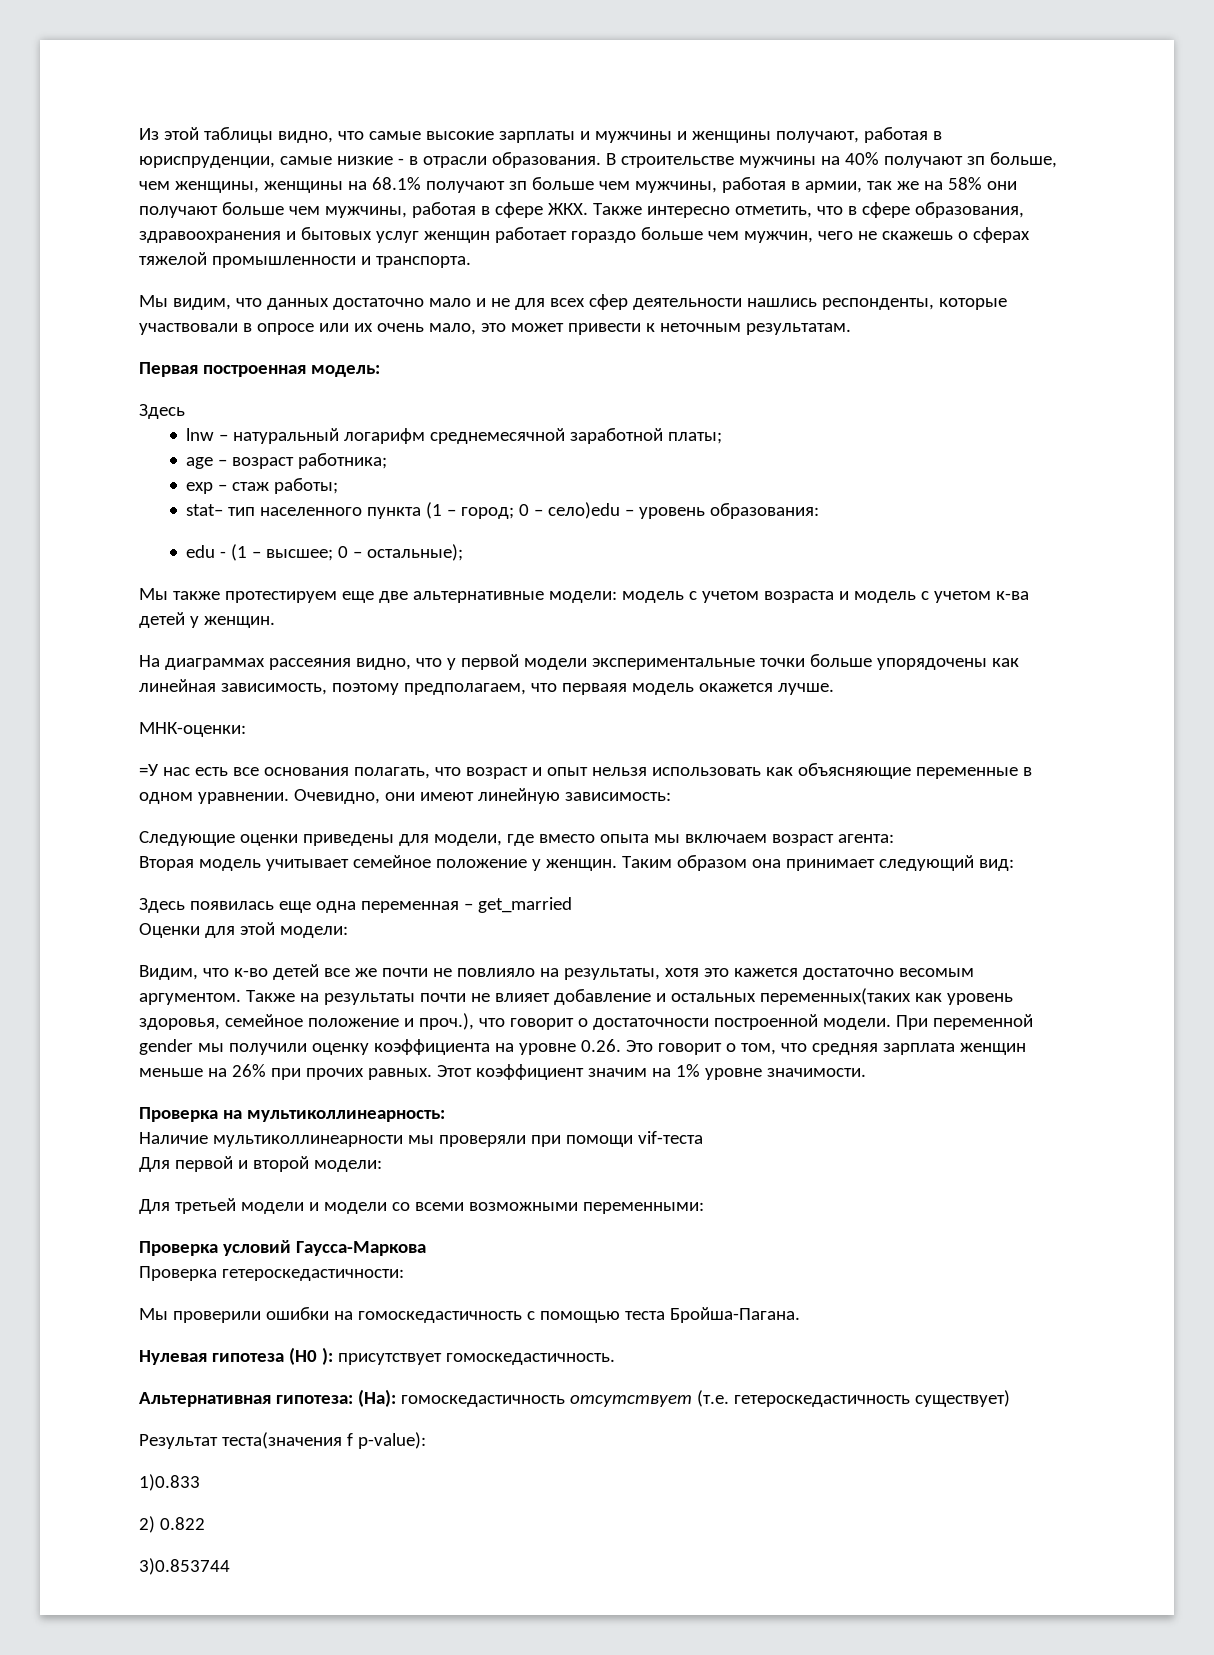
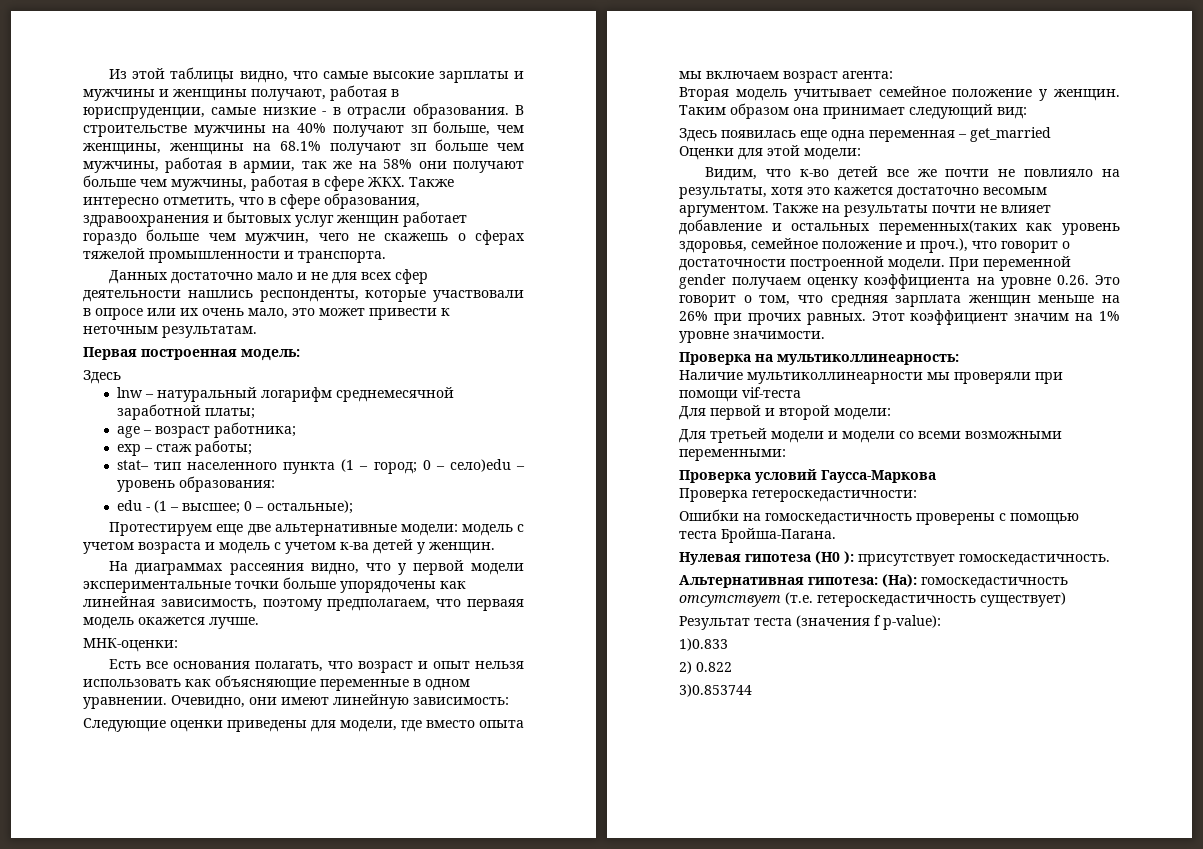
- Мы видим, что данных достаточно мало и не для всех сфер деятельности нашлись респонденты, которые участвовали в опросе или их очень мало, это может привести к неточным результатам.
+ Данных достаточно мало и не для всех сфер деятельности нашлись респонденты, которые участвовали в опросе или их очень мало, это может привести к неточным результатам.
- Мы также протестируем еще две альтернативные модели: модель с учетом возраста и модель с учетом к-ва детей у женщин.
+ Протестируем еще две альтернативные модели: модель с учетом возраста и модель с учетом к-ва детей у женщин.
- =У нас есть все основания полагать, что возраст и опыт нельзя использовать как объясняющие переменные в одном уравнении.
+ Есть все основания полагать, что возраст и опыт нельзя использовать как объясняющие переменные в одном уравнении.
- При переменной gender мы получили оценку коэффициента на уровне 0.26. Это говорит о том, что средняя зарплата женщин меньше на 26% при прочих равных.
+ При переменной gender получаем оценку коэффициента на уровне 0.26. Это говорит о том, что средняя зарплата женщин меньше на 26% при прочих равных.
- Мы проверили ошибки на гомоскедастичность с помощью теста Бройша-Пагана.
+ Ошибки на гомоскедастичность проверены с помощью теста Бройша-Пагана.
- Результат теста(значения f p-value):
+ Результат теста (значения f p-value):

